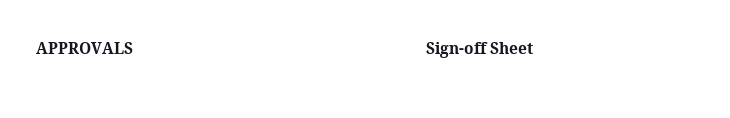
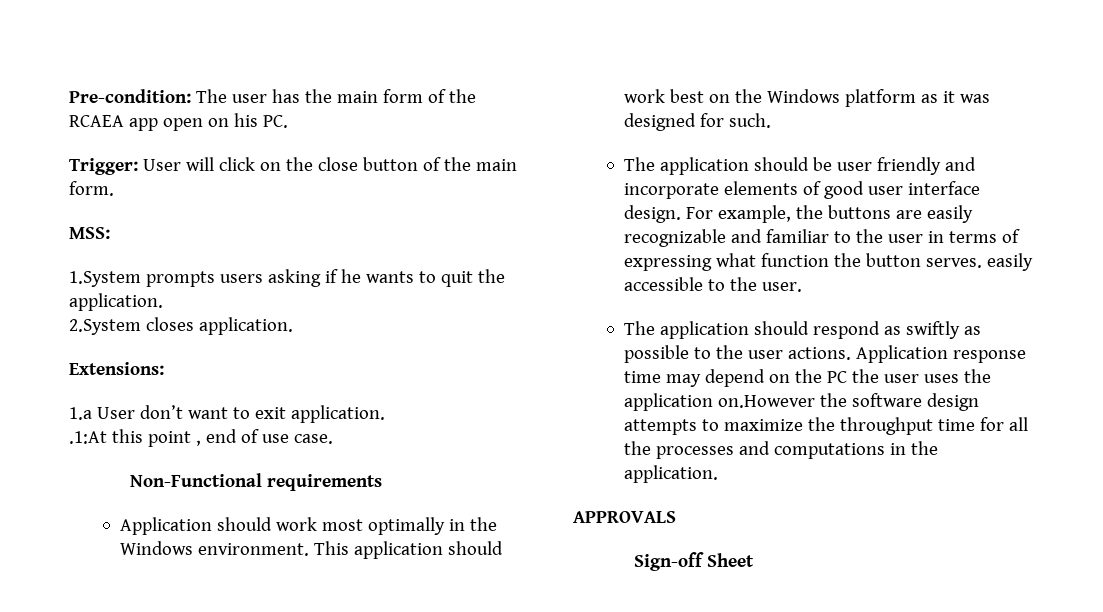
+ Pre-condition: The user has the main form of the RCAEA app open on his PC.
+ Trigger: User will click on the close button of the main form.
+ MSS:
+ 1.System prompts users asking if he wants to quit the application.
+ 2.System closes application.
+ Extensions:
+ 1.a User don’t want to exit application.
+ .1:At this point , end of use case.
+ Non-Functional requirements
+ Application should work most optimally in the Windows environment. This application should work best on the Windows platform as it was designed for such.
+ The application should be user friendly and incorporate elements of good user interface design. For example, the buttons are easily recognizable and familiar to the user in terms of expressing what function the button serves. easily accessible to the user.
+ The application should respond as swiftly as possible to the user actions. Application response time may depend on the PC the user uses the application on.However the software design attempts to maximize the throughput time for all the processes and computations in the application.

